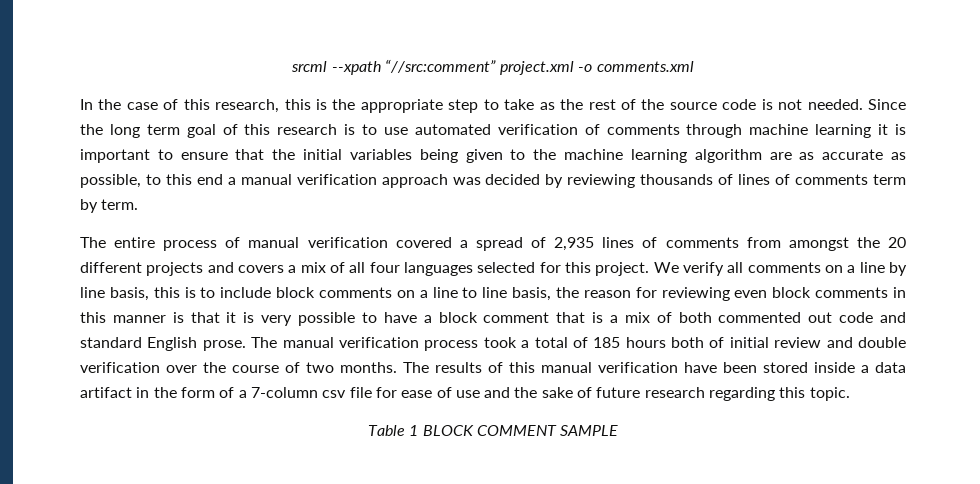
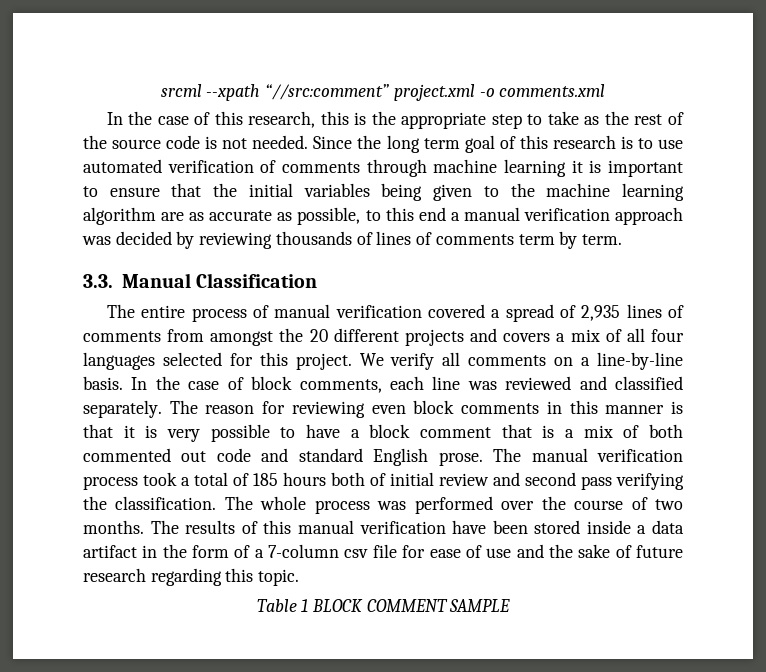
+ 3.3. Manual Classification
- We verify all comments on a line by line basis, this is to include block comments on a line to line basis, the reason for reviewing even block comments in this manner is that it is very possible to have a block comment that is a mix of both commented out code and standard English prose.
+ We verify all comments on a line-by-line basis. In the case of block comments, each line was reviewed and classified separately. The reason for reviewing even block comments in this manner is that it is very possible to have a block comment that is a mix of both commented out code and standard English prose.
- The manual verification process took a total of 185 hours both of initial review and double verification over the course of two months.
+ The manual verification process took a total of 185 hours both of initial review and second pass verifying the classification. The whole process was performed over the course of two months.

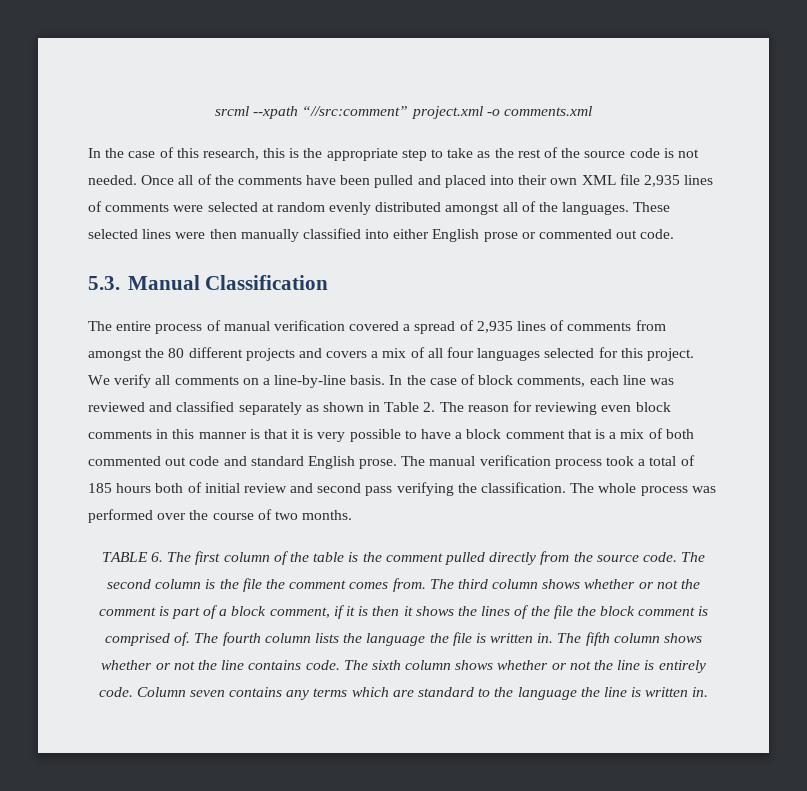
- Since the long term goal of this research is to use automated verification of comments through machine learning it is important to ensure that the initial variables being given to the machine learning algorithm are as accurate as possible, to this end a manual verification approach was decided by reviewing thousands of lines of comments term by term.
- 3.3. Manual Classification
+ Once all of the comments have been pulled and placed into their own XML file 2,935 lines of comments were selected at random evenly distributed amongst all of the languages. These selected lines were then manually classified into either English prose or commented out code.
+ 5.3. Manual Classification
- The entire process of manual verification covered a spread of 2,935 lines of comments from amongst the 20 different projects and covers a mix of all four languages selected for this project.
+ The entire process of manual verification covered a spread of 2,935 lines of comments from amongst the 80 different projects and covers a mix of all four languages selected for this project.
- In the case of block comments, each line was reviewed and classified separately. The reason for reviewing even block comments in this manner is that it is very possible to have a block comment that is a mix of both commented out code and standard English prose.
+ In the case of block comments, each line was reviewed and classified separately as shown in Table 2. The reason for reviewing even block comments in this manner is that it is very possible to have a block comment that is a mix of both commented out code and standard English prose.
- The whole process was performed over the course of two months. The results of this manual verification have been stored inside a data artifact in the form of a 7-column csv file for ease of use and the sake of future research regarding this topic.
- Table 1 BLOCK COMMENT SAMPLE
+ The whole process was performed over the course of two months.
+ TABLE 6. The first column of the table is the comment pulled directly from the source code. The second column is the file the comment comes from. The third column shows whether or not the comment is part of a block comment, if it is then it shows the lines of the file the block comment is comprised of. The fourth column lists the language the file is written in. The fifth column shows whether or not the line contains code. The sixth column shows whether or not the line is entirely code. Column seven contains any terms which are standard to the language the line is written in.

